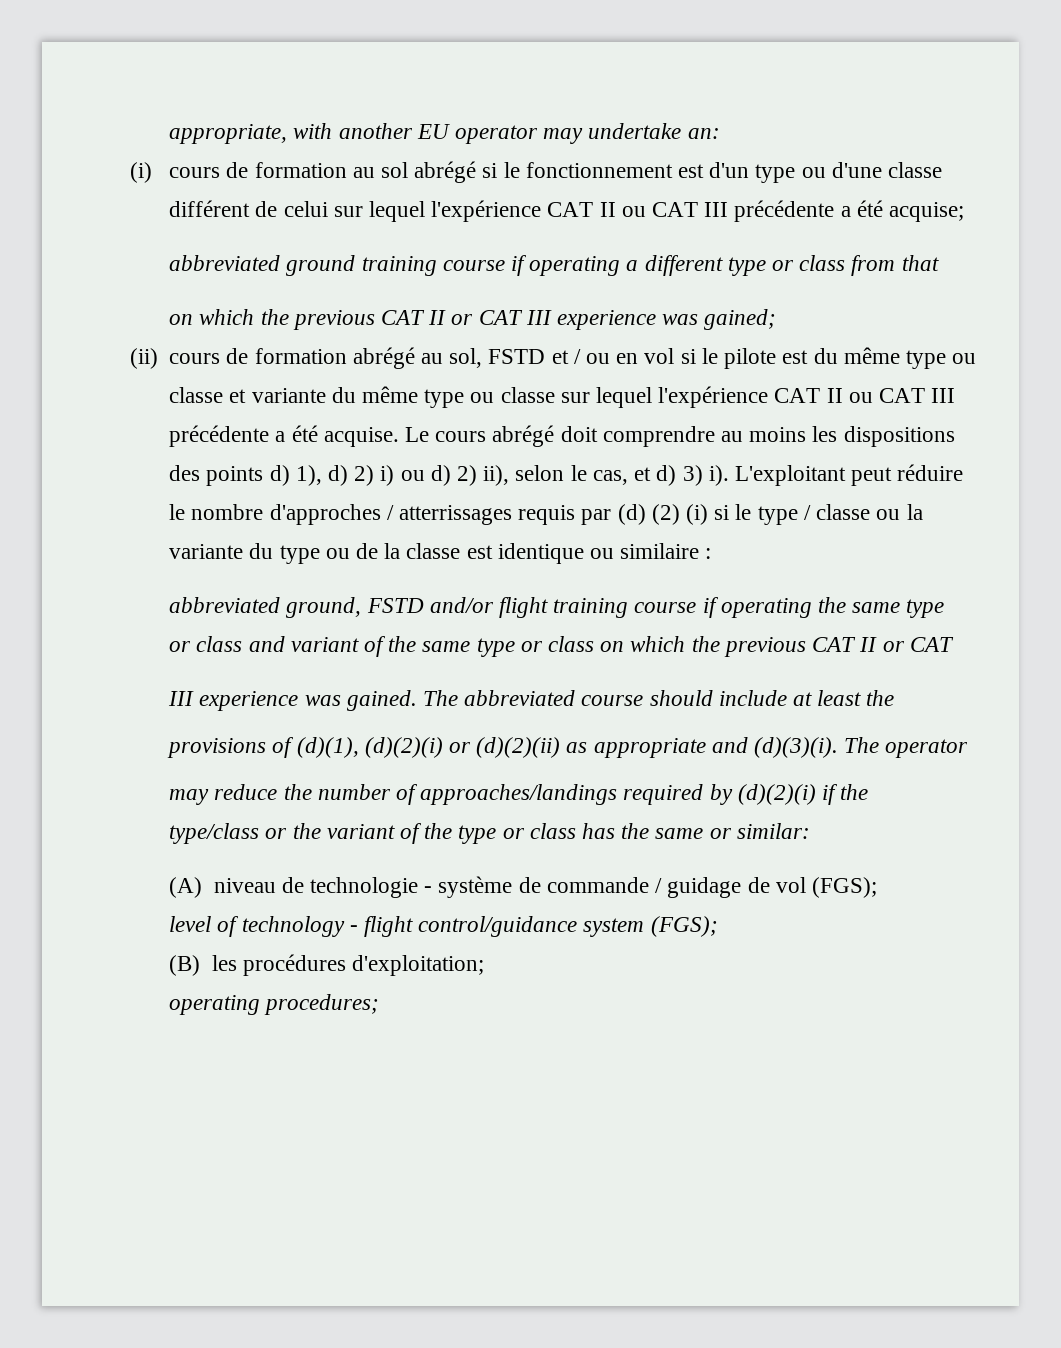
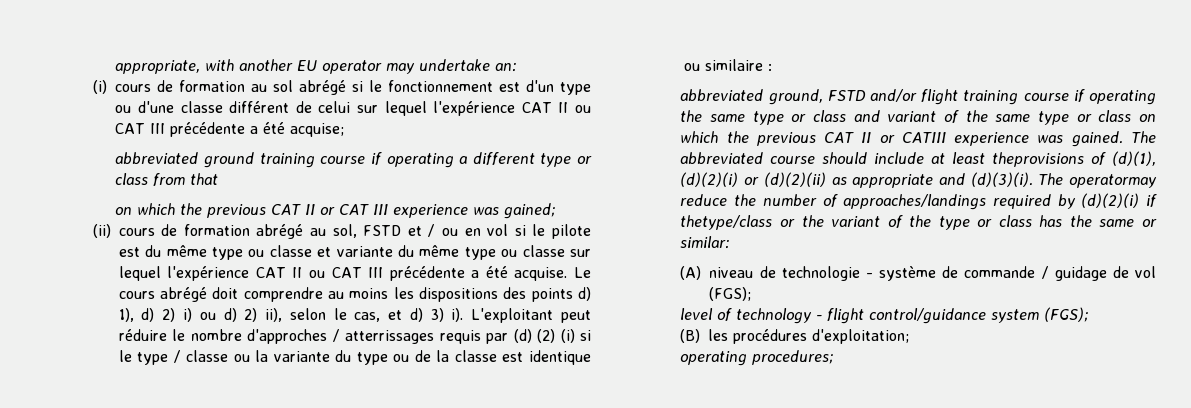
- abbreviated ground, FSTD and/or flight training course if operating the same type
- or class and variant of the same type or class on which the previous CAT II or CAT
- III experience was gained.
+ abbreviated ground, FSTD and/or flight training course if operating the same type or class and variant of the same type or class on which the previous CAT II or CATIII experience was gained.
- The abbreviated course should include at least the
- provisions of (d)(1), (d)(2)(i) or (d)(2)(ii) as appropriate and (d)(3)(i).
+ The abbreviated course should include at least theprovisions of (d)(1), (d)(2)(i) or (d)(2)(ii) as appropriate and (d)(3)(i).
- The operator
- may reduce the number of approaches/landings required by (d)(2)(i) if the
- type/class or the variant of the type or class has the same or similar:
+ The operatormay reduce the number of approaches/landings required by (d)(2)(i) if thetype/class or the variant of the type or class has the same or similar:

